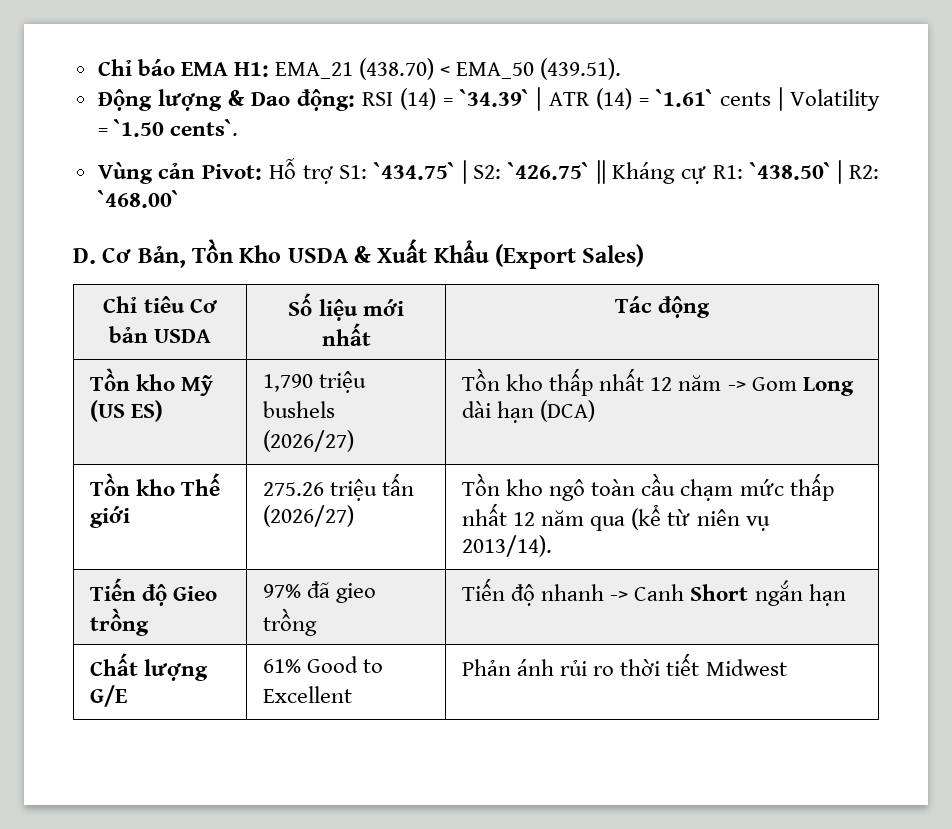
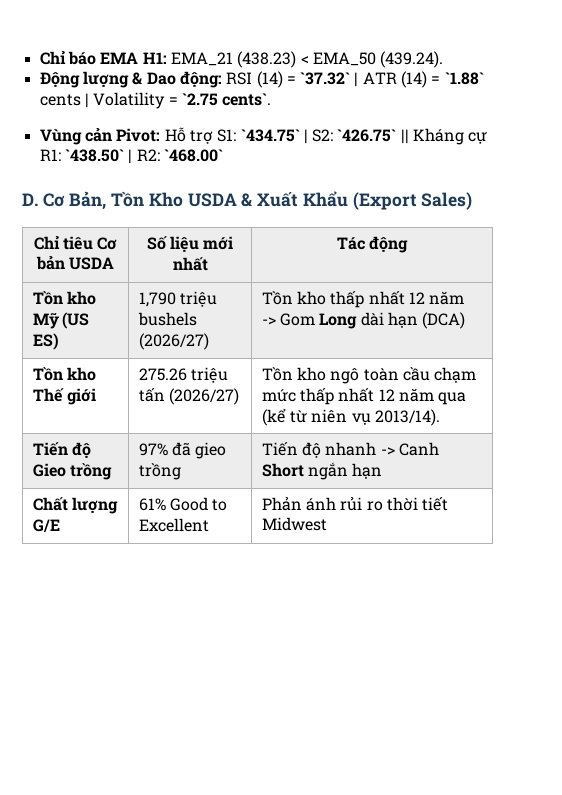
- Chỉ báo EMA H1: EMA_21 (438.70) < EMA_50 (439.51).
+ Chỉ báo EMA H1: EMA_21 (438.23) < EMA_50 (439.24).
- Động lượng & Dao động: RSI (14) = `34.39` | ATR (14) = `1.61` cents | Volatility = `1.50 cents`.
+ Động lượng & Dao động: RSI (14) = `37.32` | ATR (14) = `1.88` cents | Volatility = `2.75 cents`.

